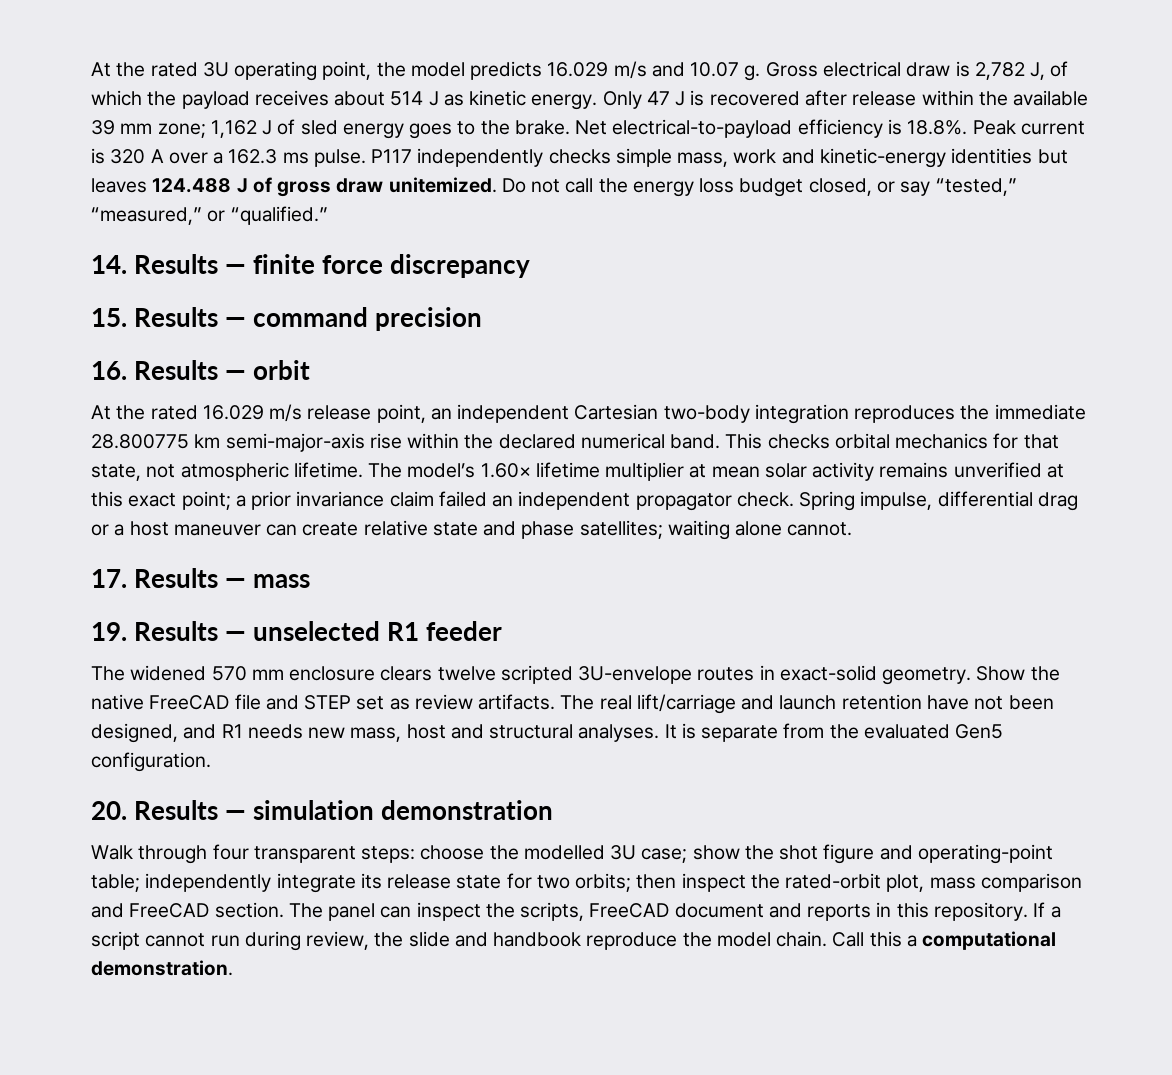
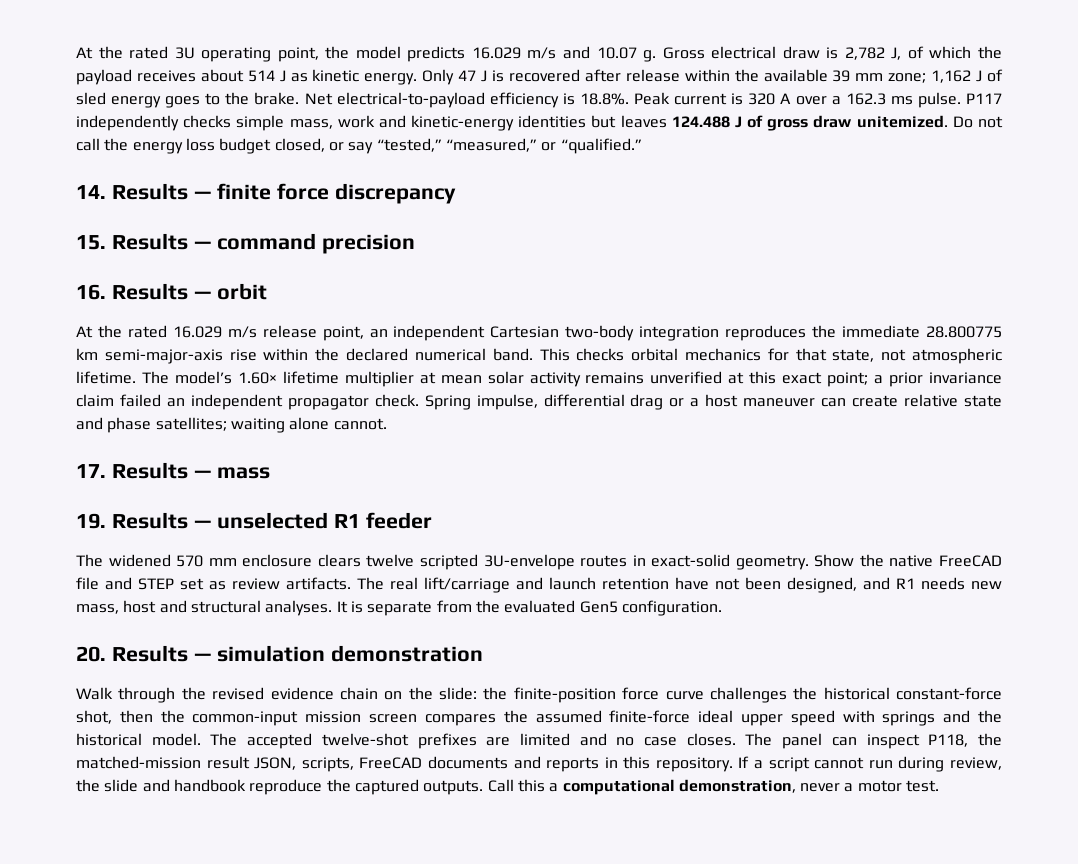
- Walk through four transparent steps: choose the modelled 3U case; show the shot figure and operating-point table; independently integrate its release state for two orbits; then inspect the rated-orbit plot, mass comparison and FreeCAD section. The panel can inspect the scripts, FreeCAD document and reports in this repository.
+ Walk through the revised evidence chain on the slide: the finite-position force curve challenges the historical constant-force shot, then the common-input mission screen compares the assumed finite-force ideal upper speed with springs and the historical model. The accepted twelve-shot prefixes are limited and no case closes. The panel can inspect P118, the matched-mission result JSON, scripts, FreeCAD documents and reports in this repository.
- If a script cannot run during review, the slide and handbook reproduce the model chain.
+ If a script cannot run during review, the slide and handbook reproduce the captured outputs.
- Call this a computational demonstration.
+ Call this a computational demonstration, never a motor test.

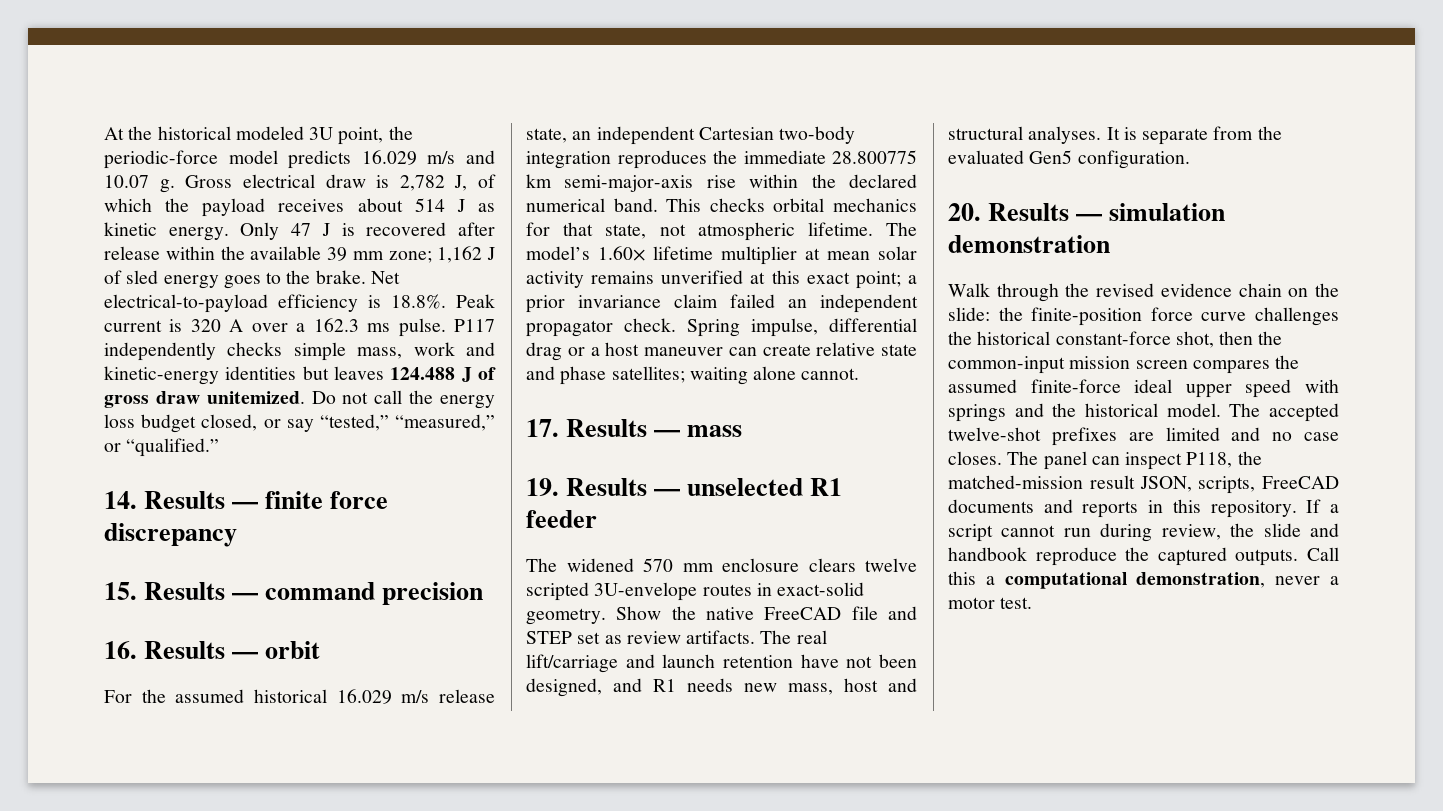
- At the rated 3U operating point, the model predicts 16.029 m/s and 10.07 g.
+ At the historical modeled 3U point, the periodic-force model predicts 16.029 m/s and 10.07 g.
- At the rated 16.029 m/s release point, an independent Cartesian two-body integration reproduces the immediate 28.800775 km semi-major-axis rise within the declared numerical band.
+ For the assumed historical 16.029 m/s release state, an independent Cartesian two-body integration reproduces the immediate 28.800775 km semi-major-axis rise within the declared numerical band.

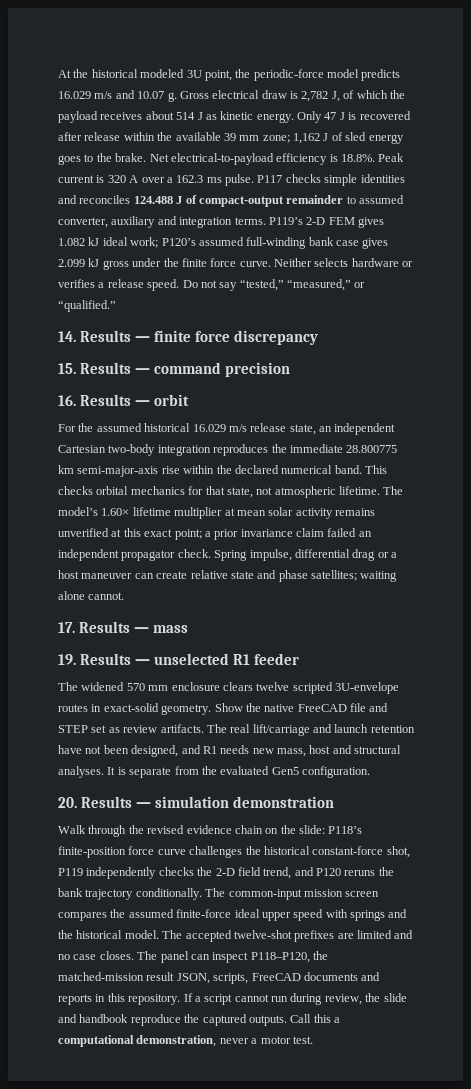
- P117 independently checks simple mass, work and kinetic-energy identities but leaves 124.488 J of gross draw unitemized. Do not call the energy loss budget closed, or say “tested,” “measured,” or “qualified.”
+ P117 checks simple identities and reconciles 124.488 J of compact-output remainder to assumed converter, auxiliary and integration terms. P119’s 2-D FEM gives 1.082 kJ ideal work; P120’s assumed full-winding bank case gives 2.099 kJ gross under the finite force curve. Neither selects hardware or verifies a release speed. Do not say “tested,” “measured,” or “qualified.”
- Walk through the revised evidence chain on the slide: the finite-position force curve challenges the historical constant-force shot, then the common-input mission screen compares the assumed finite-force ideal upper speed with springs and the historical model.
+ Walk through the revised evidence chain on the slide: P118’s finite-position force curve challenges the historical constant-force shot, P119 independently checks the 2-D field trend, and P120 reruns the bank trajectory conditionally. The common-input mission screen compares the assumed finite-force ideal upper speed with springs and the historical model.
- The panel can inspect P118, the matched-mission result JSON, scripts, FreeCAD documents and reports in this repository.
+ The panel can inspect P118–P120, the matched-mission result JSON, scripts, FreeCAD documents and reports in this repository.

